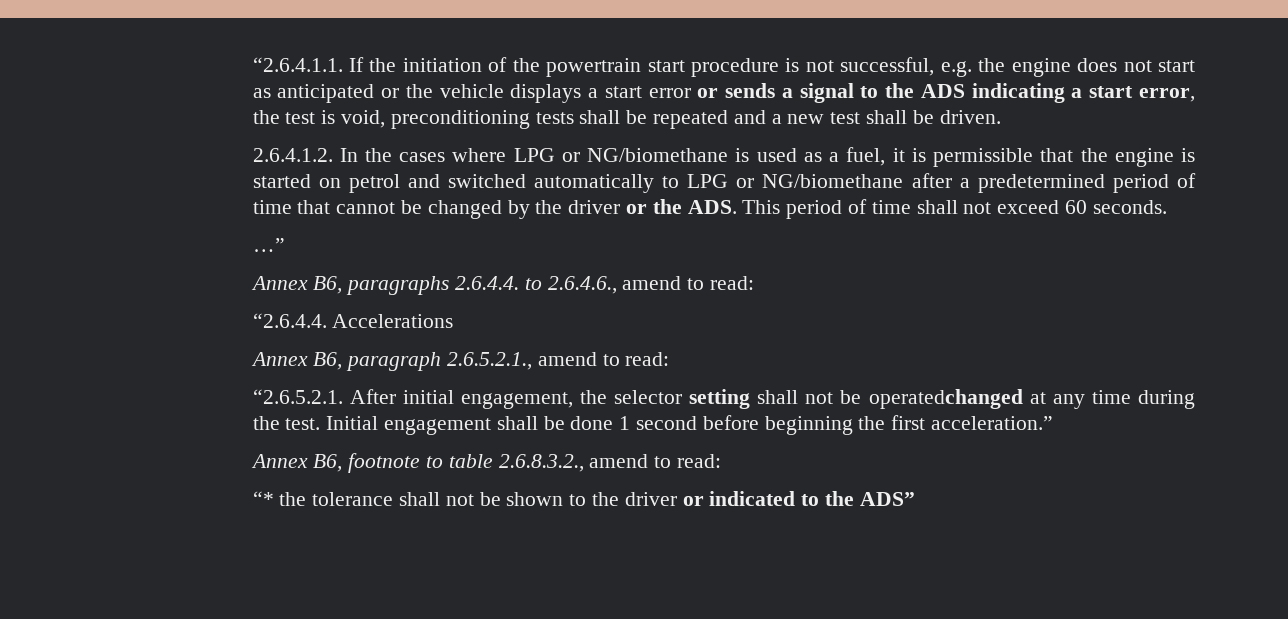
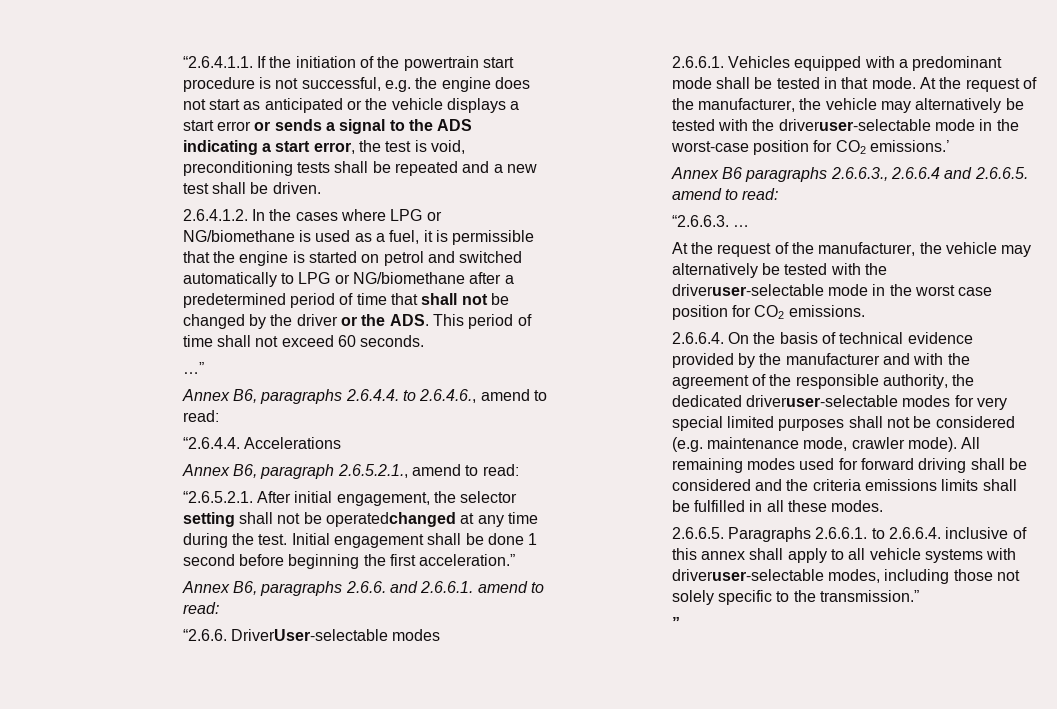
- 2.6.4.1.2. In the cases where LPG or NG/biomethane is used as a fuel, it is permissible that the engine is started on petrol and switched automatically to LPG or NG/biomethane after a predetermined period of time that cannot be changed by the driver or the ADS. This period of time shall not exceed 60 seconds.
+ 2.6.4.1.2. In the cases where LPG or NG/biomethane is used as a fuel, it is permissible that the engine is started on petrol and switched automatically to LPG or NG/biomethane after a predetermined period of time that shall not be changed by the driver or the ADS. This period of time shall not exceed 60 seconds.
- Annex B6, footnote to table 2.6.8.3.2., amend to read:
- “* the tolerance shall not be shown to the driver or indicated to the ADS”
+ Annex B6, paragraphs 2.6.6. and 2.6.6.1. amend to read:
+ “2.6.6. DriverUser-selectable modes
+ 2.6.6.1. Vehicles equipped with a predominant mode shall be tested in that mode. At the request of the manufacturer, the vehicle may alternatively be tested with the driveruser-selectable mode in the worst-case position for CO2 emissions.’
+ Annex B6 paragraphs 2.6.6.3., 2.6.6.4 and 2.6.6.5. amend to read:
+ “2.6.6.3. …
+ At the request of the manufacturer, the vehicle may alternatively be tested with the driveruser-selectable mode in the worst case position for CO2 emissions.
+ 2.6.6.4. On the basis of technical evidence provided by the manufacturer and with the agreement of the responsible authority, the dedicated driveruser-selectable modes for very special limited purposes shall not be considered (e.g. maintenance mode, crawler mode). All remaining modes used for forward driving shall be considered and the criteria emissions limits shall be fulfilled in all these modes.
+ 2.6.6.5. Paragraphs 2.6.6.1. to 2.6.6.4. inclusive of this annex shall apply to all vehicle systems with driveruser-selectable modes, including those not solely specific to the transmission.”
+ ”

